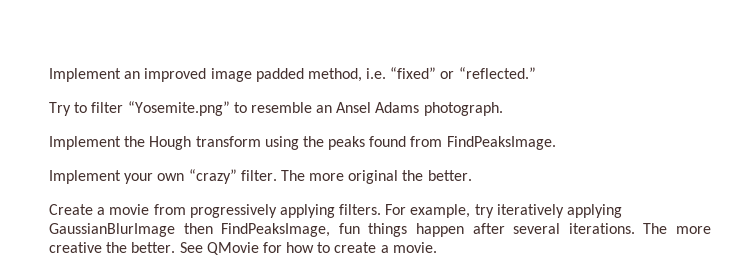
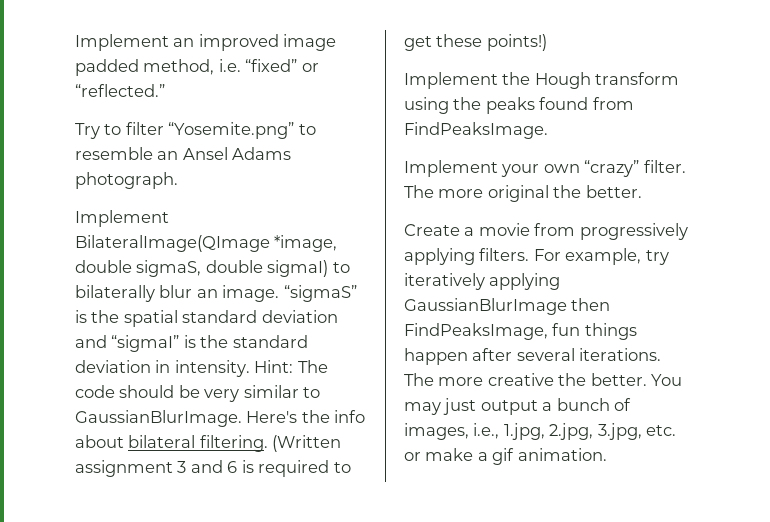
+ Implement BilateralImage(QImage *image, double sigmaS, double sigmaI) to bilaterally blur an image. “sigmaS” is the spatial standard deviation and “sigmaI” is the standard deviation in intensity. Hint: The code should be very similar to GaussianBlurImage. Here's the info about bilateral filtering. (Written assignment 3 and 6 is required to get these points!)
- See QMovie for how to create a movie.
+ You may just output a bunch of images, i.e., 1.jpg, 2.jpg, 3.jpg, etc. or make a gif animation.

